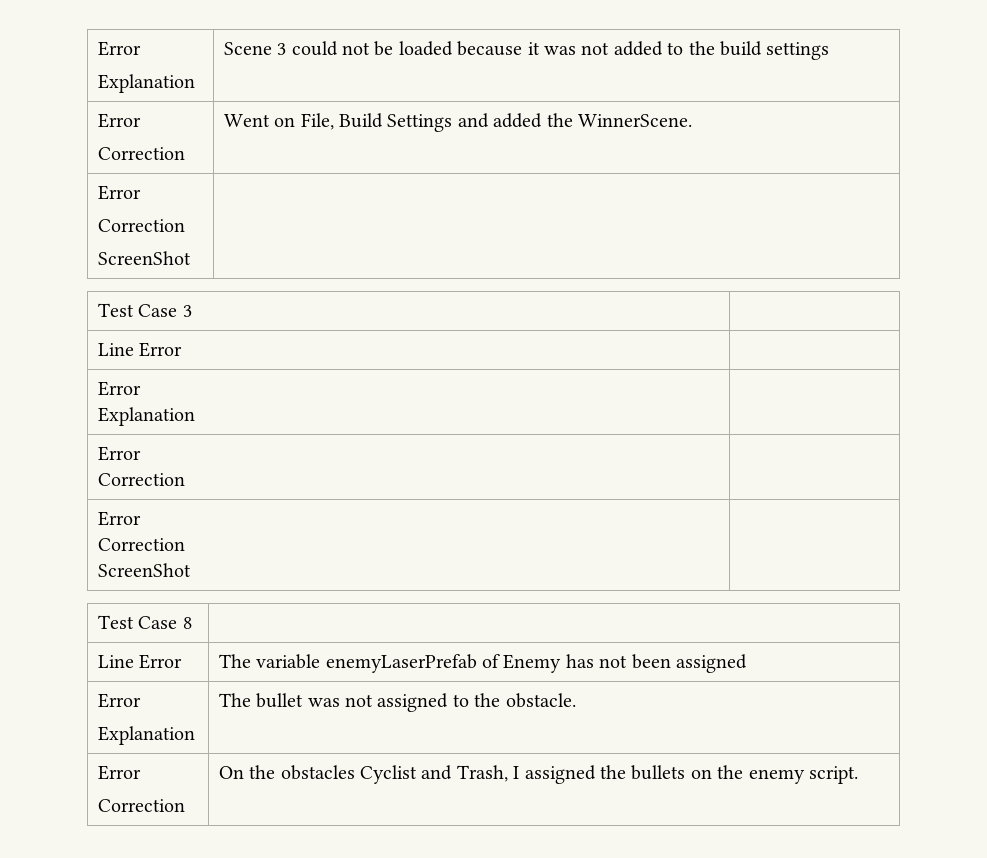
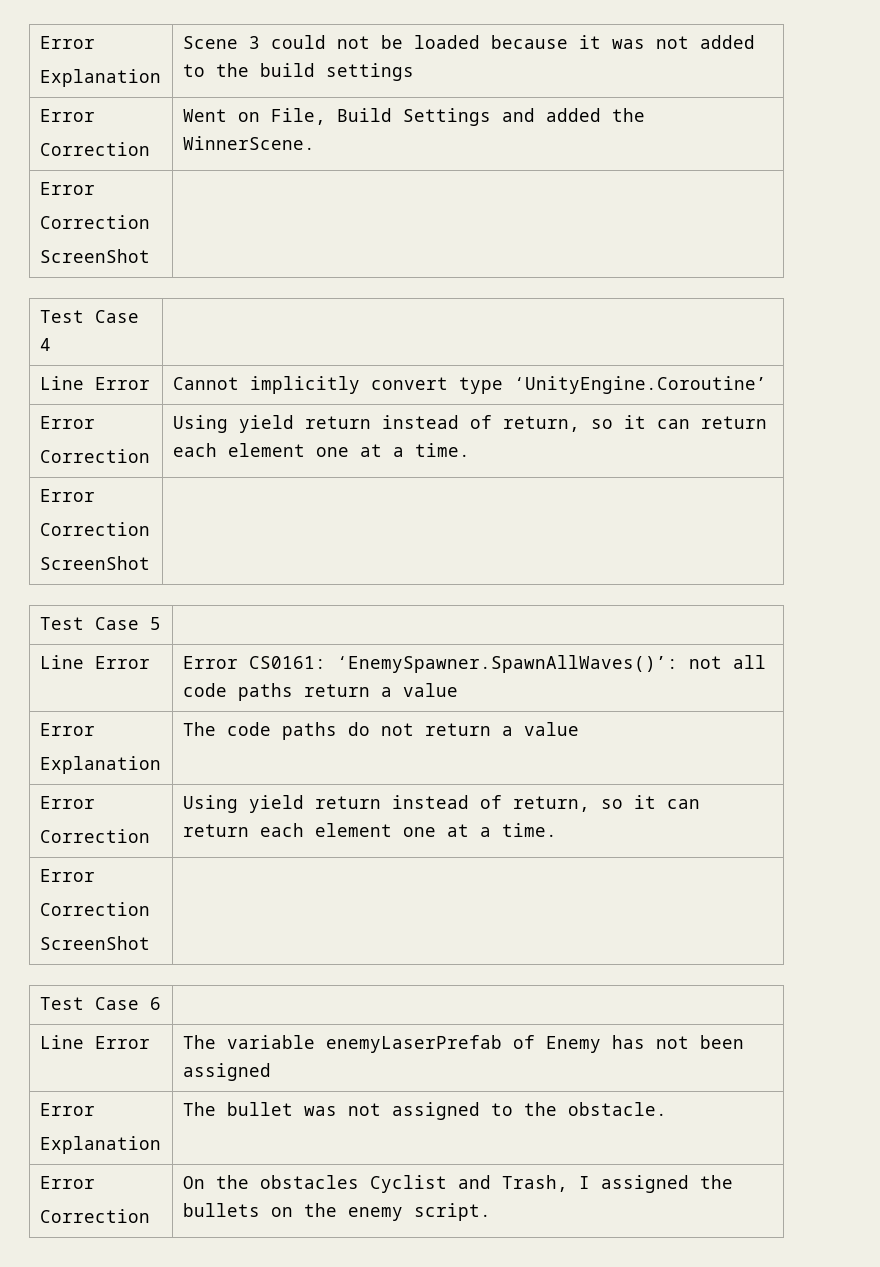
- Test Case 3 |
- Line Error |
+ Test Case 4 |
+ Line Error | Cannot implicitly convert type ‘UnityEngine.Coroutine’
  Error
- Explanation |
- Error
- Correction |
+ Correction | Using yield return instead of return, so it can return each element one at a time.
  Error
  Correction
  ScreenShot |
- Test Case 8 |
+ Test Case 5 |
+ Line Error | Error CS0161: ‘EnemySpawner.SpawnAllWaves()’: not all code paths return a value
+ Error
+ Explanation | The code paths do not return a value
+ Error
+ Correction | Using yield return instead of return, so it can return each element one at a time.
+ Error
+ Correction
+ ScreenShot |
+ Test Case 6 |

